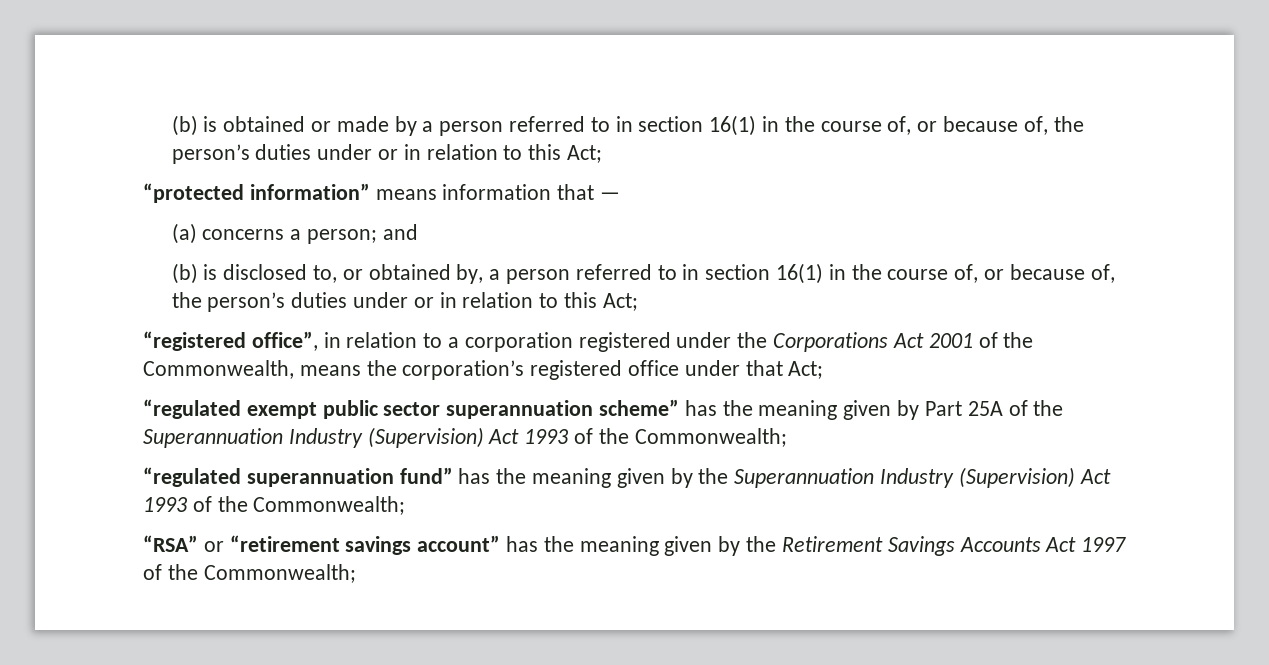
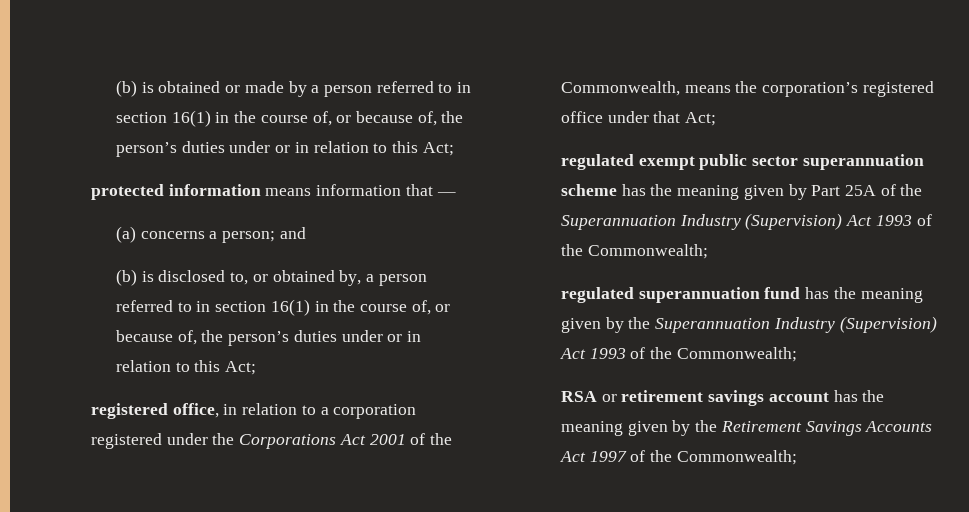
- “protected information” means information that —
+ protected information means information that —
- “registered office”, in relation to a corporation registered under the Corporations Act 2001 of the Commonwealth, means the corporation’s registered office under that Act;
+ registered office, in relation to a corporation registered under the Corporations Act 2001 of the Commonwealth, means the corporation’s registered office under that Act;
- “regulated exempt public sector superannuation scheme” has the meaning given by Part 25A of the Superannuation Industry (Supervision) Act 1993 of the Commonwealth;
+ regulated exempt public sector superannuation scheme has the meaning given by Part 25A of the Superannuation Industry (Supervision) Act 1993 of the Commonwealth;
- “regulated superannuation fund” has the meaning given by the Superannuation Industry (Supervision) Act 1993 of the Commonwealth;
+ regulated superannuation fund has the meaning given by the Superannuation Industry (Supervision) Act 1993 of the Commonwealth;
- “RSA” or “retirement savings account” has the meaning given by the Retirement Savings Accounts Act 1997 of the Commonwealth;
+ RSA or retirement savings account has the meaning given by the Retirement Savings Accounts Act 1997 of the Commonwealth;

